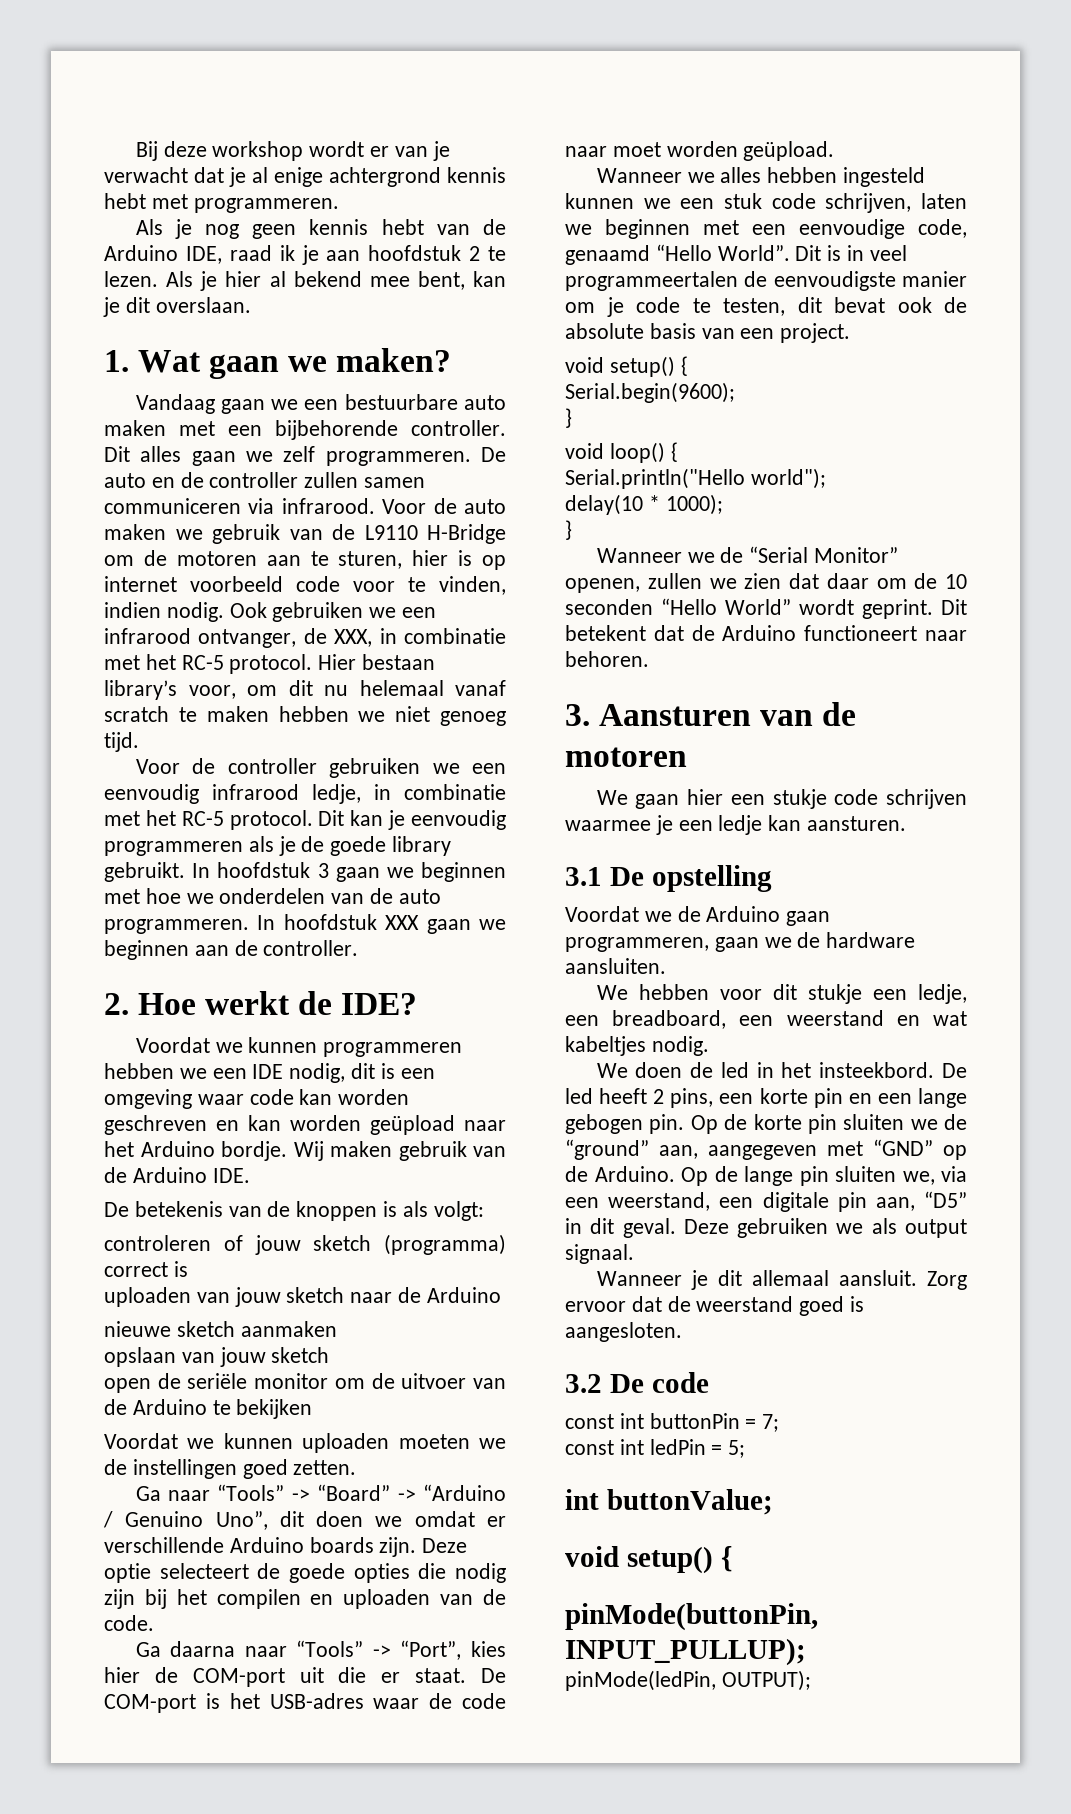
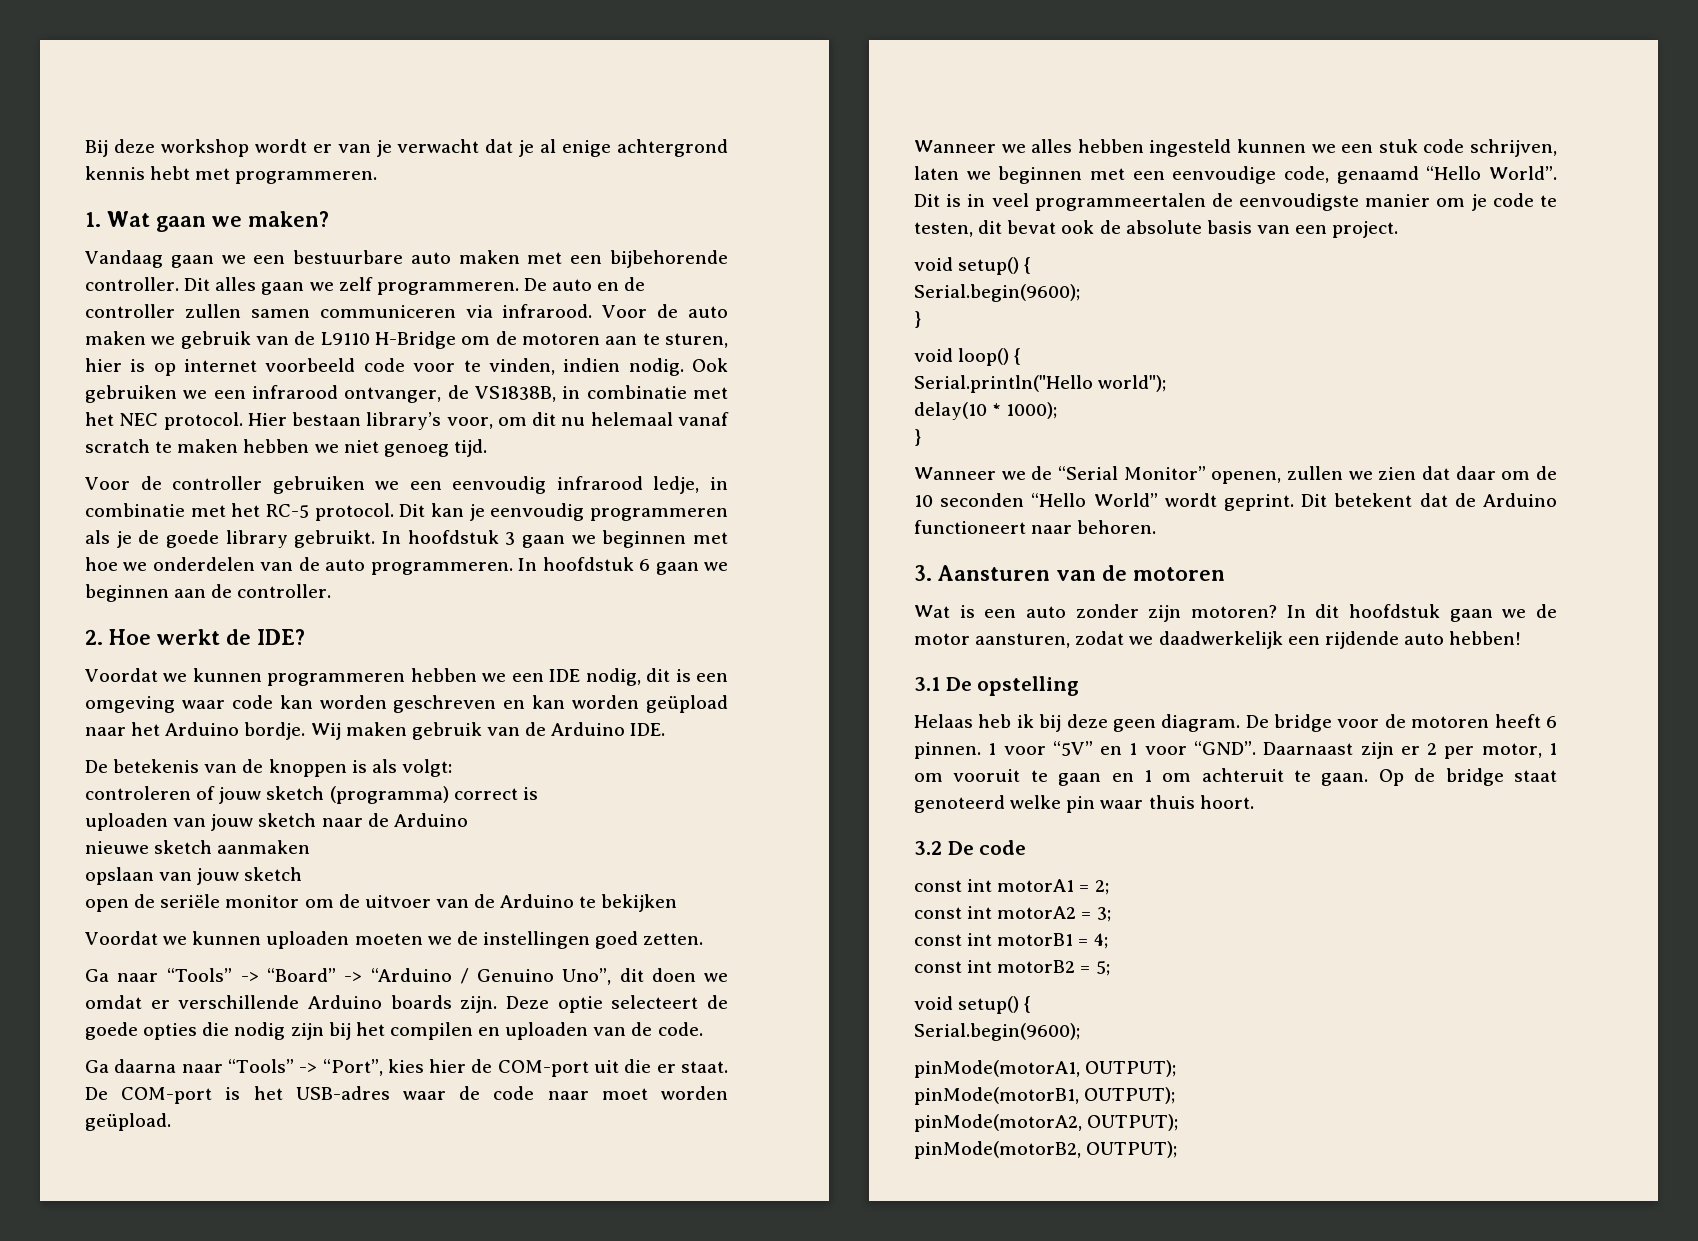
- Als je nog geen kennis hebt van de Arduino IDE, raad ik je aan hoofdstuk 2 te lezen. Als je hier al bekend mee bent, kan je dit overslaan.
- Ook gebruiken we een infrarood ontvanger, de XXX, in combinatie met het RC-5 protocol.
+ Ook gebruiken we een infrarood ontvanger, de VS1838B, in combinatie met het NEC protocol.
- In hoofdstuk XXX gaan we beginnen aan de controller.
+ In hoofdstuk 6 gaan we beginnen aan de controller.
- We gaan hier een stukje code schrijven waarmee je een ledje kan aansturen.
+ Wat is een auto zonder zijn motoren? In dit hoofdstuk gaan we de motor aansturen, zodat we daadwerkelijk een rijdende auto hebben!
  3.1 De opstelling
- Voordat we de Arduino gaan programmeren, gaan we de hardware aansluiten.
- We hebben voor dit stukje een ledje, een breadboard, een weerstand en wat kabeltjes nodig.
- We doen de led in het insteekbord. De led heeft 2 pins, een korte pin en een lange gebogen pin. Op de korte pin sluiten we de “ground” aan, aangegeven met “GND” op de Arduino. Op de lange pin sluiten we, via een weerstand, een digitale pin aan, “D5” in dit geval. Deze gebruiken we als output signaal.
- Wanneer je dit allemaal aansluit. Zorg ervoor dat de weerstand goed is aangesloten.
+ Helaas heb ik bij deze geen diagram. De bridge voor de motoren heeft 6 pinnen. 1 voor “5V” en 1 voor “GND”. Daarnaast zijn er 2 per motor, 1 om vooruit te gaan en 1 om achteruit te gaan. Op de bridge staat genoteerd welke pin waar thuis hoort.
- const int buttonPin = 7;
- const int ledPin = 5;
- int buttonValue;
+ const int motorA1 = 2;
+ const int motorA2 = 3;
+ const int motorB1 = 4;
+ const int motorB2 = 5;
  void setup() {
- pinMode(buttonPin, INPUT_PULLUP);
- pinMode(ledPin, OUTPUT);
+ Serial.begin(9600);
+ pinMode(motorA1, OUTPUT);
+ pinMode(motorB1, OUTPUT);
+ pinMode(motorA2, OUTPUT);
+ pinMode(motorB2, OUTPUT);

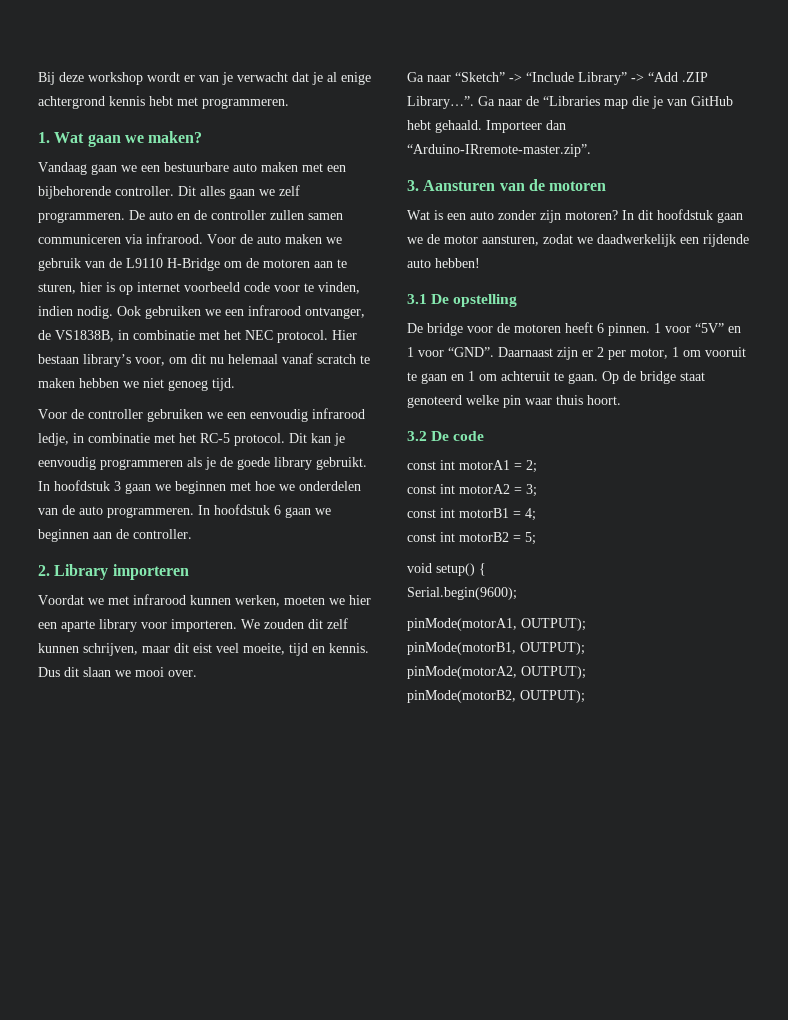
- 2. Hoe werkt de IDE?
- Voordat we kunnen programmeren hebben we een IDE nodig, dit is een omgeving waar code kan worden geschreven en kan worden geüpload naar het Arduino bordje. Wij maken gebruik van de Arduino IDE.
- De betekenis van de knoppen is als volgt:
- controleren of jouw sketch (programma) correct is
- uploaden van jouw sketch naar de Arduino
- nieuwe sketch aanmaken
- opslaan van jouw sketch
- open de seriële monitor om de uitvoer van de Arduino te bekijken
- Voordat we kunnen uploaden moeten we de instellingen goed zetten.
- Ga naar “Tools” -> “Board” -> “Arduino / Genuino Uno”, dit doen we omdat er verschillende Arduino boards zijn. Deze optie selecteert de goede opties die nodig zijn bij het compilen en uploaden van de code.
- Ga daarna naar “Tools” -> “Port”, kies hier de COM-port uit die er staat. De COM-port is het USB-adres waar de code naar moet worden geüpload.
- Wanneer we alles hebben ingesteld kunnen we een stuk code schrijven, laten we beginnen met een eenvoudige code, genaamd “Hello World”. Dit is in veel programmeertalen de eenvoudigste manier om je code te testen, dit bevat ook de absolute basis van een project.
- void setup() {
- Serial.begin(9600);
- }
- void loop() {
- Serial.println("Hello world");
- delay(10 * 1000);
- }
- Wanneer we de “Serial Monitor” openen, zullen we zien dat daar om de 10 seconden “Hello World” wordt geprint. Dit betekent dat de Arduino functioneert naar behoren.
+ 2. Library importeren
+ Voordat we met infrarood kunnen werken, moeten we hier een aparte library voor importeren. We zouden dit zelf kunnen schrijven, maar dit eist veel moeite, tijd en kennis. Dus dit slaan we mooi over.
+ Ga naar “Sketch” -> “Include Library” -> “Add .ZIP Library…”. Ga naar de “Libraries map die je van GitHub hebt gehaald. Importeer dan “Arduino-IRremote-master.zip”.
- Helaas heb ik bij deze geen diagram.

